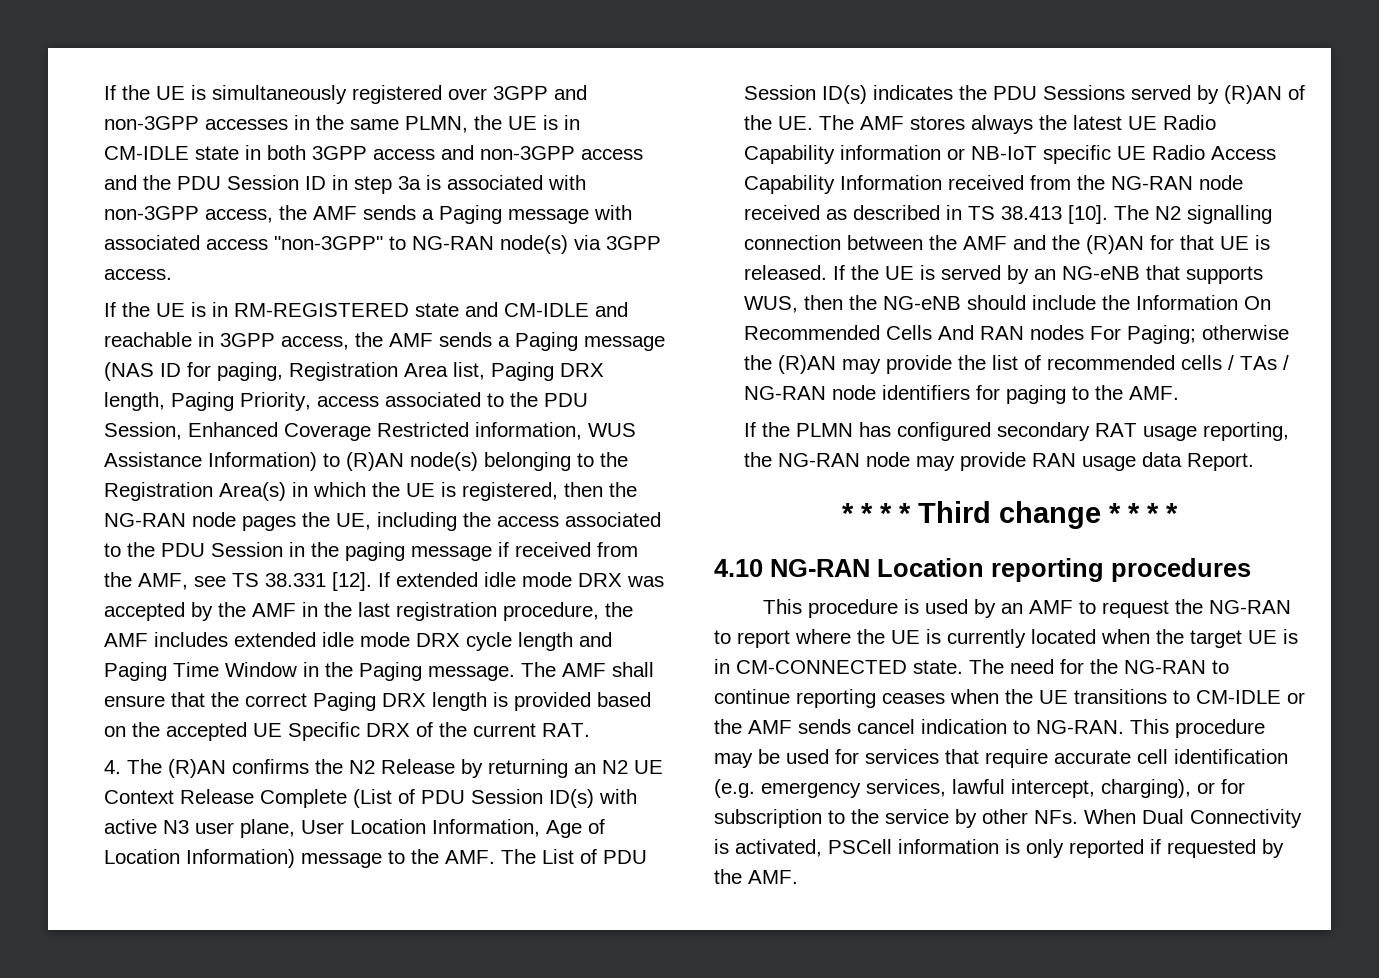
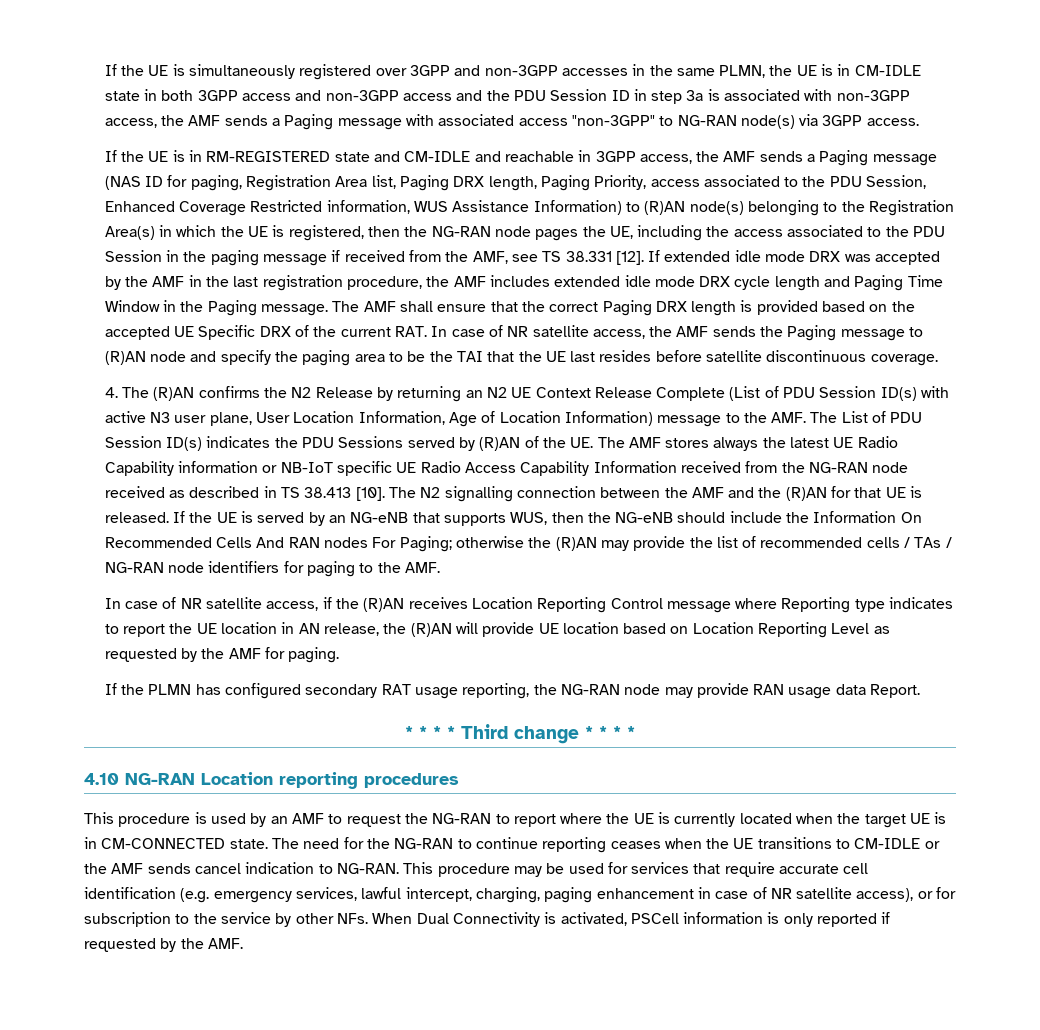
- The AMF shall ensure that the correct Paging DRX length is provided based on the accepted UE Specific DRX of the current RAT.
+ The AMF shall ensure that the correct Paging DRX length is provided based on the accepted UE Specific DRX of the current RAT. In case of NR satellite access, the AMF sends the Paging message to (R)AN node and specify the paging area to be the TAI that the UE last resides before satellite discontinuous coverage.
+ In case of NR satellite access, if the (R)AN receives Location Reporting Control message where Reporting type indicates to report the UE location in AN release, the (R)AN will provide UE location based on Location Reporting Level as requested by the AMF for paging.
- This procedure may be used for services that require accurate cell identification (e.g. emergency services, lawful intercept, charging), or for subscription to the service by other NFs. When Dual Connectivity is activated, PSCell information is only reported if requested by the AMF.
+ This procedure may be used for services that require accurate cell identification (e.g. emergency services, lawful intercept, charging, paging enhancement in case of NR satellite access), or for subscription to the service by other NFs. When Dual Connectivity is activated, PSCell information is only reported if requested by the AMF.

